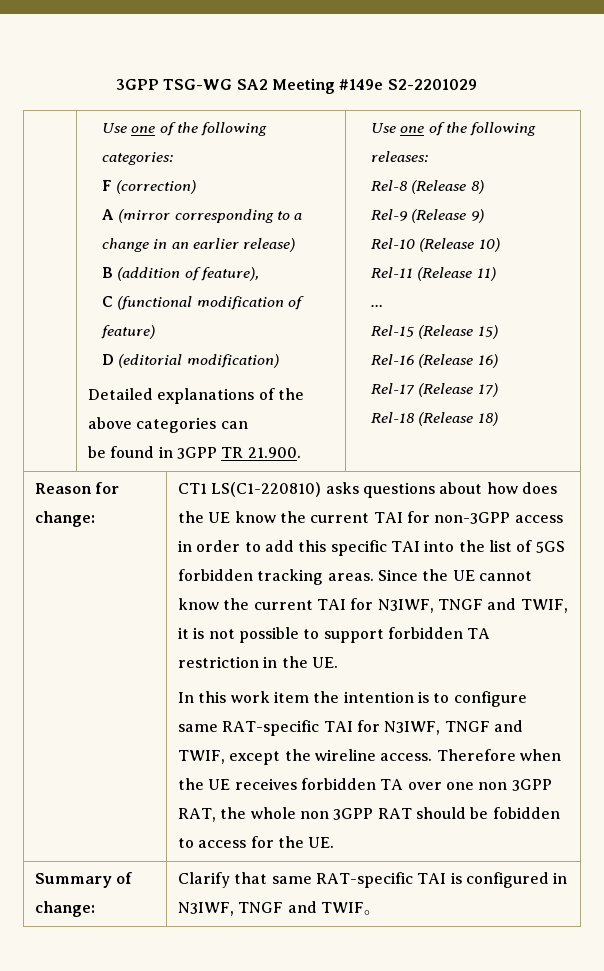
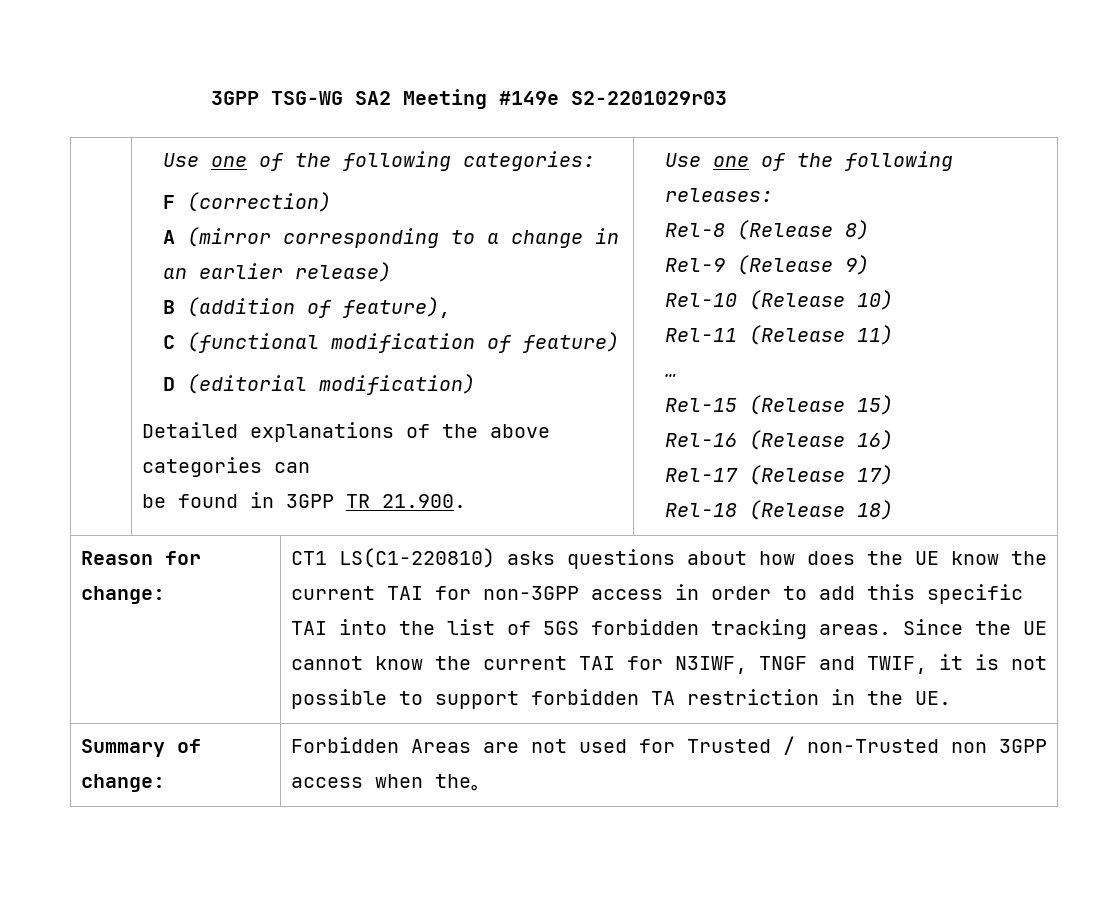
- 3GPP TSG-WG SA2 Meeting #149e S2-2201029
+ 3GPP TSG-WG SA2 Meeting #149e S2-2201029r03
- In this work item the intention is to configure same RAT-specific TAI for N3IWF, TNGF and TWIF, except the wireline access. Therefore when the UE receives forbidden TA over one non 3GPP RAT, the whole non 3GPP RAT should be fobidden to access for the UE.
- Summary of change: | Clarify that same RAT-specific TAI is configured in N3IWF, TNGF and TWIF。
+ Summary of change: | Forbidden Areas are not used for Trusted / non-Trusted non 3GPP access when the。

